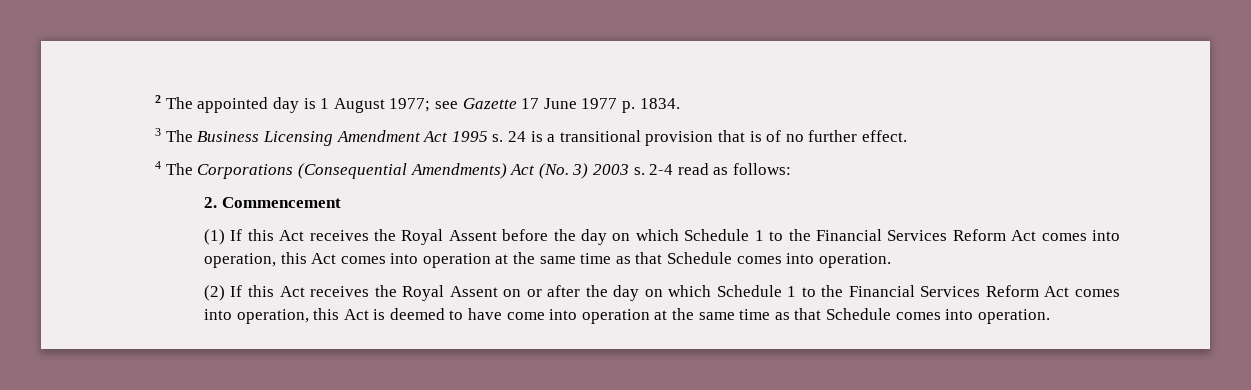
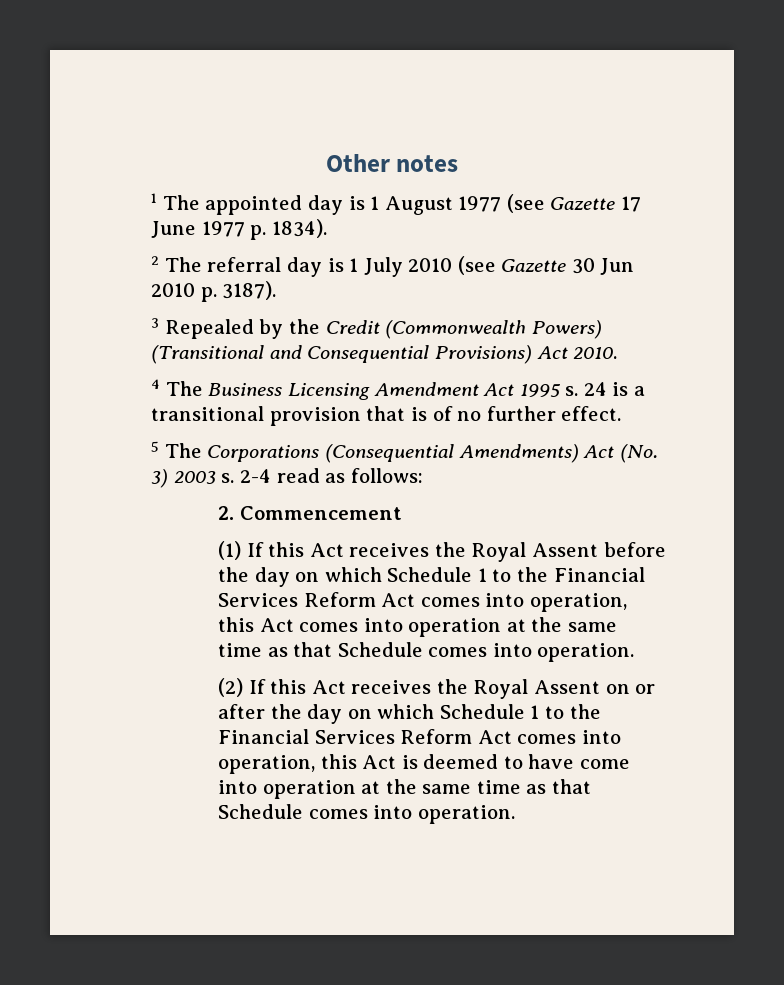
- 2 The appointed day is 1 August 1977; see Gazette 17 June 1977 p. 1834.
- 3 The Business Licensing Amendment Act 1995 s.
+ Other notes
+ 1 The appointed day is 1 August 1977 (see Gazette 17 June 1977 p. 1834).
+ 2 The referral day is 1 July 2010 (see Gazette 30 Jun 2010 p. 3187).
+ 3 Repealed by the Credit (Commonwealth Powers) (Transitional and Consequential Provisions) Act 2010.
+ 4 The Business Licensing Amendment Act 1995 s.
- 4 The Corporations (Consequential Amendments) Act (No. 3) 2003 s.
+ 5 The Corporations (Consequential Amendments) Act (No. 3) 2003 s.

